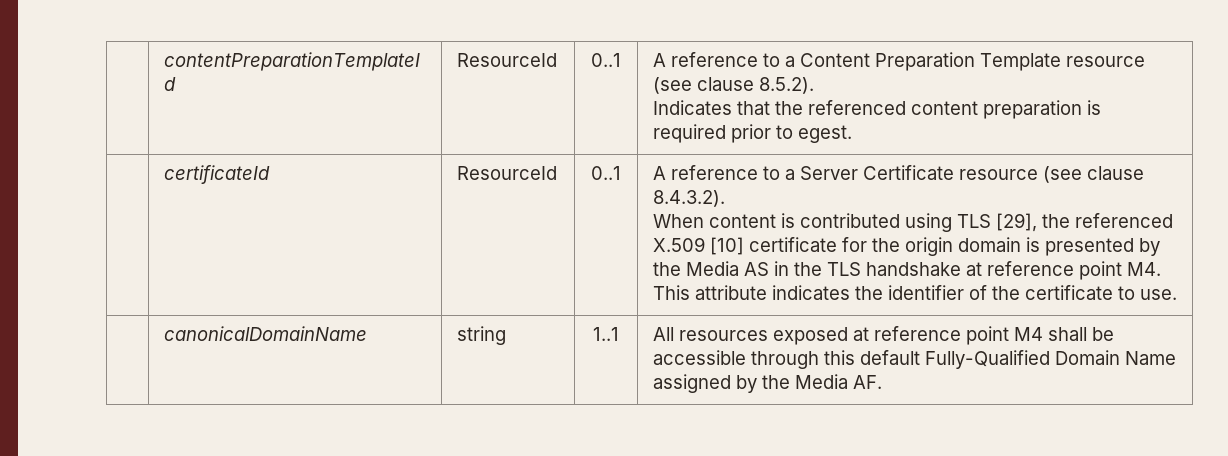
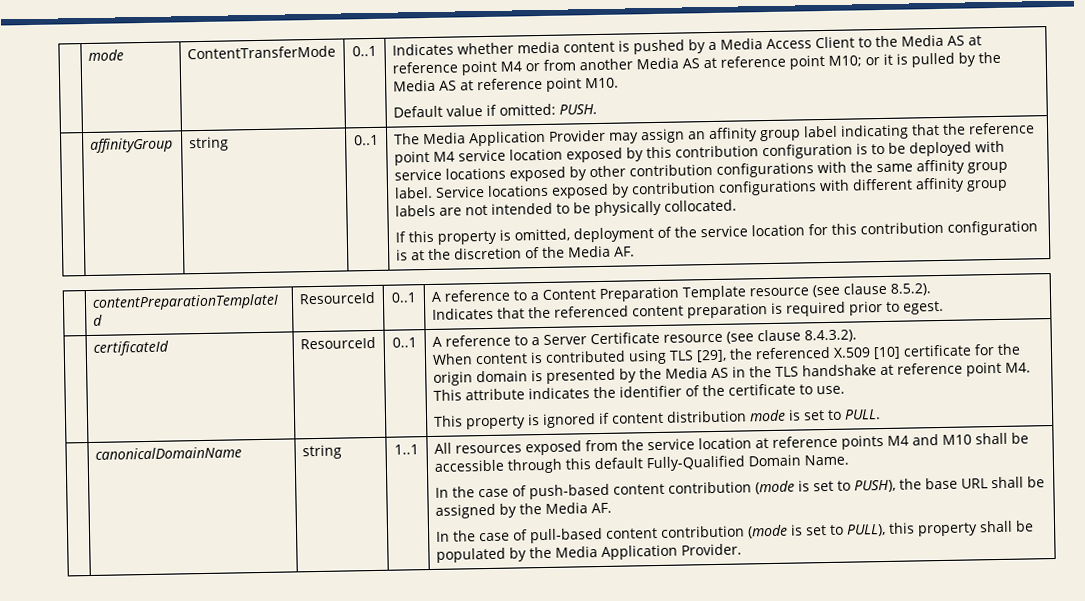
+ mode | ContentTransferMode | 0..1 | Indicates whether media content is pushed by a Media Access Client to the Media AS at reference point M4 or from another Media AS at reference point M10; or it is pulled by the Media AS at reference point M10.
+ Default value if omitted: PUSH.
+ | affinityGroup | string | 0..1 | The Media Application Provider may assign an affinity group label indicating that the reference point M4 service location exposed by this contribution configuration is to be deployed with service locations exposed by other contribution configurations with the same affinity group label. Service locations exposed by contribution configurations with different affinity group labels are not intended to be physically collocated.
+ If this property is omitted, deployment of the service location for this contribution configuration is at the discretion of the Media AF.
+ This property is ignored if content distribution mode is set to PULL.
- All resources exposed at reference point M4 shall be accessible through this default Fully-Qualified Domain Name assigned by the Media AF.
+ All resources exposed from the service location at reference points M4 and M10 shall be accessible through this default Fully-Qualified Domain Name.
+ In the case of push-based content contribution (mode is set to PUSH), the base URL shall be assigned by the Media AF.
+ In the case of pull-based content contribution (mode is set to PULL), this property shall be populated by the Media Application Provider.

